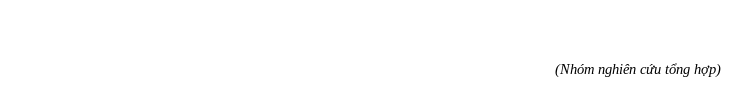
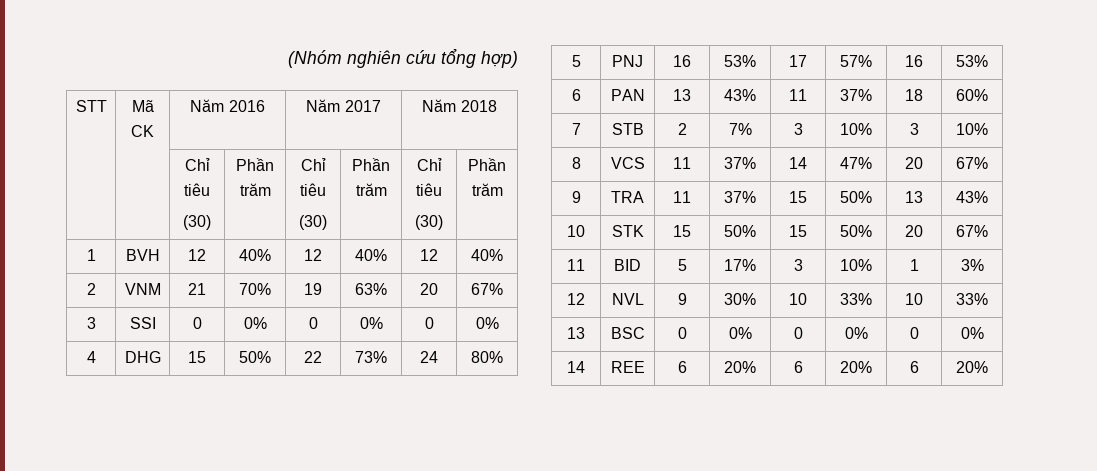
+ STT | Mã CK | Năm 2016 | Năm 2017 | Năm 2018
+ | | Chỉ tiêu
+ (30) | Phần trăm | Chỉ tiêu
+ (30) | Phần trăm | Chỉ tiêu
+ (30) | Phần trăm
+ 1 | BVH | 12 | 40% | 12 | 40% | 12 | 40%
+ 2 | VNM | 21 | 70% | 19 | 63% | 20 | 67%
+ 3 | SSI | 0 | 0% | 0 | 0% | 0 | 0%
+ 4 | DHG | 15 | 50% | 22 | 73% | 24 | 80%
+ 5 | PNJ | 16 | 53% | 17 | 57% | 16 | 53%
+ 6 | PAN | 13 | 43% | 11 | 37% | 18 | 60%
+ 7 | STB | 2 | 7% | 3 | 10% | 3 | 10%
+ 8 | VCS | 11 | 37% | 14 | 47% | 20 | 67%
+ 9 | TRA | 11 | 37% | 15 | 50% | 13 | 43%
+ 10 | STK | 15 | 50% | 15 | 50% | 20 | 67%
+ 11 | BID | 5 | 17% | 3 | 10% | 1 | 3%
+ 12 | NVL | 9 | 30% | 10 | 33% | 10 | 33%
+ 13 | BSC | 0 | 0% | 0 | 0% | 0 | 0%
+ 14 | REE | 6 | 20% | 6 | 20% | 6 | 20%

